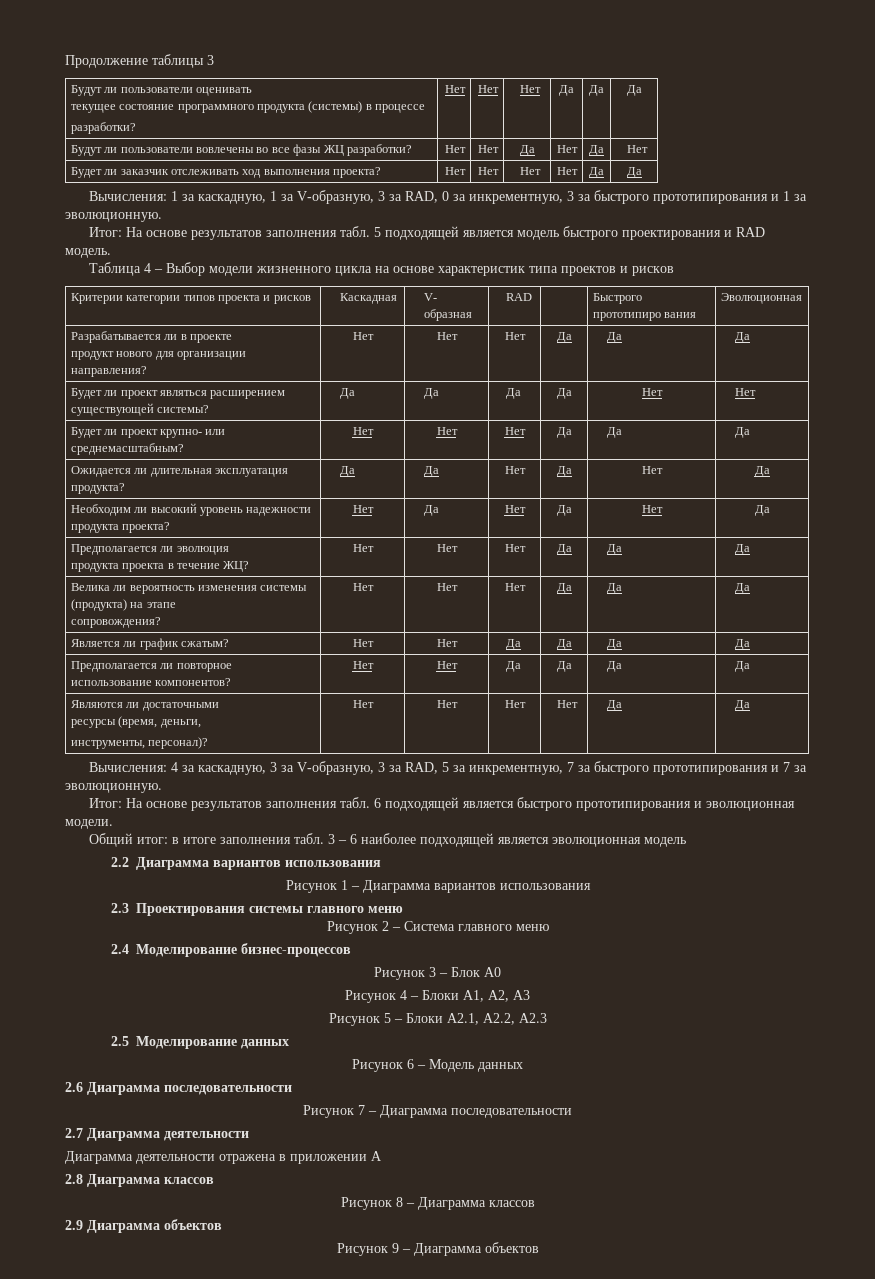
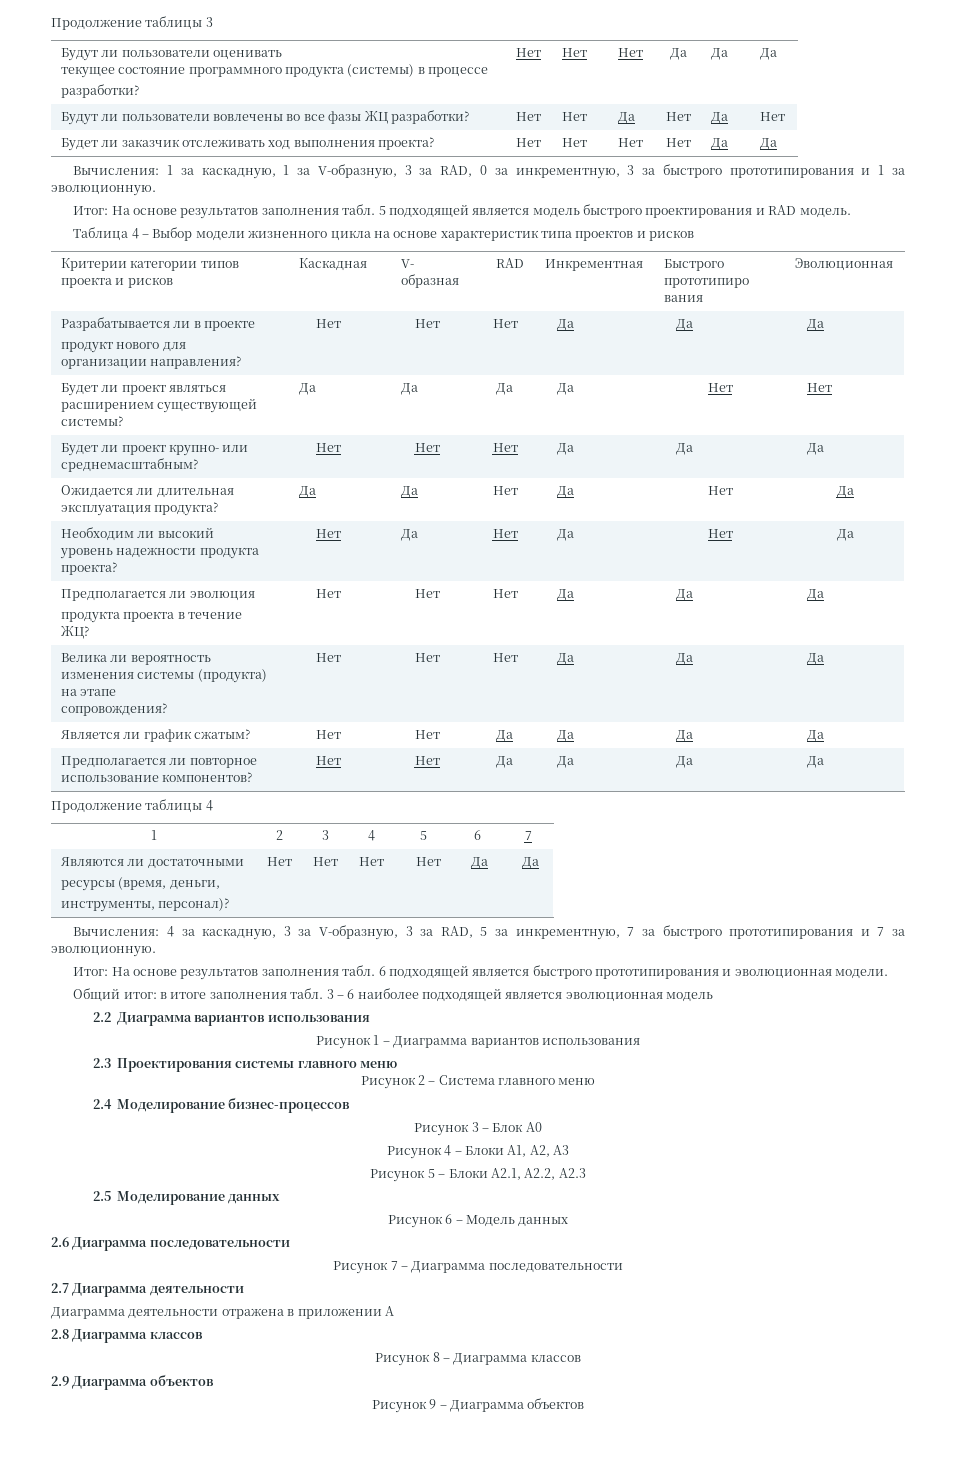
- Критерии категории типов проекта и рисков | Каскадная | V- образная | RAD | | Быстрого прототипиро вания | Эволюционная
+ Критерии категории типов проекта и рисков | Каскадная | V- образная | RAD | Инкрементная | Быстрого прототипиро вания | Эволюционная
+ Продолжение таблицы 4
+ 1 | 2 | 3 | 4 | 5 | 6 | 7

